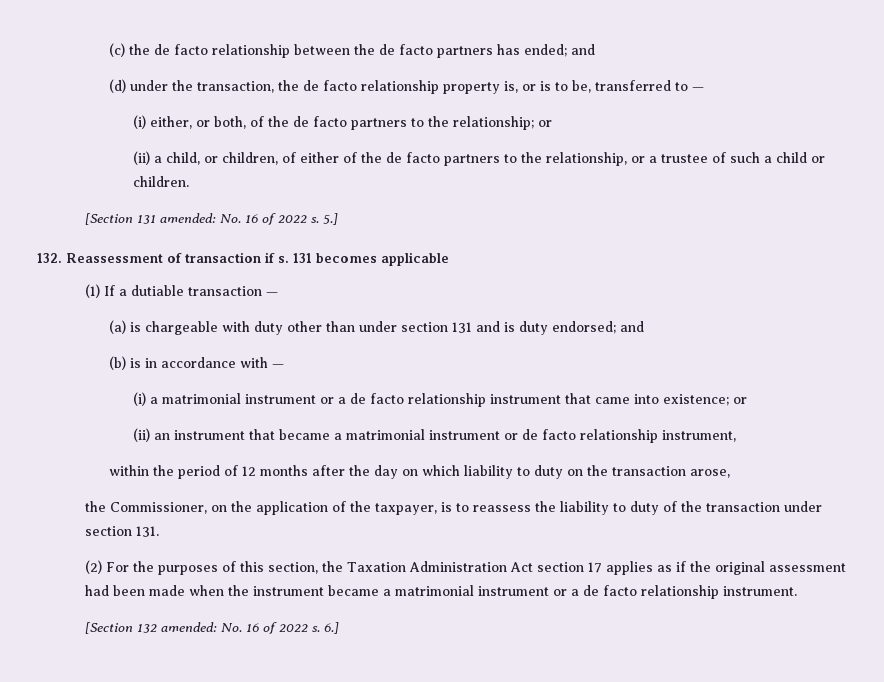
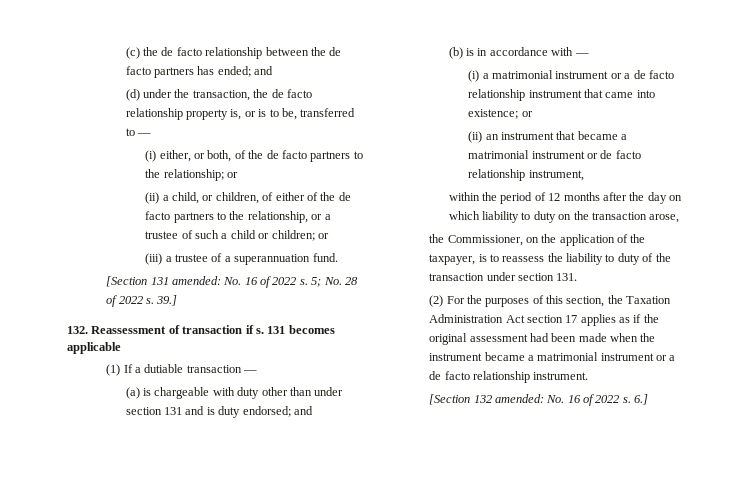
- (ii) a child, or children, of either of the de facto partners to the relationship, or a trustee of such a child or children.
+ (ii) a child, or children, of either of the de facto partners to the relationship, or a trustee of such a child or children; or
+ (iii) a trustee of a superannuation fund.
- 5.]
+ 5; No. 28 of 2022 s. 39.]

